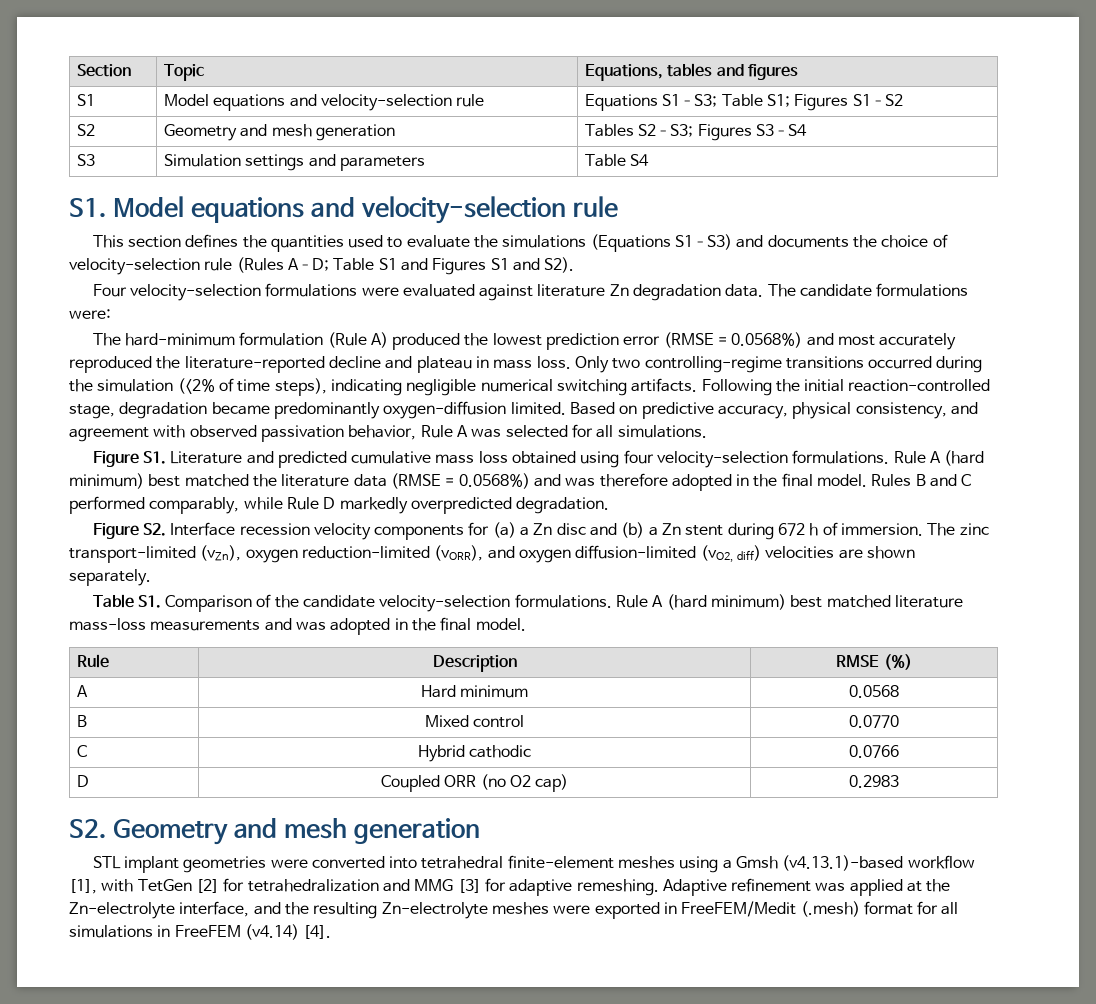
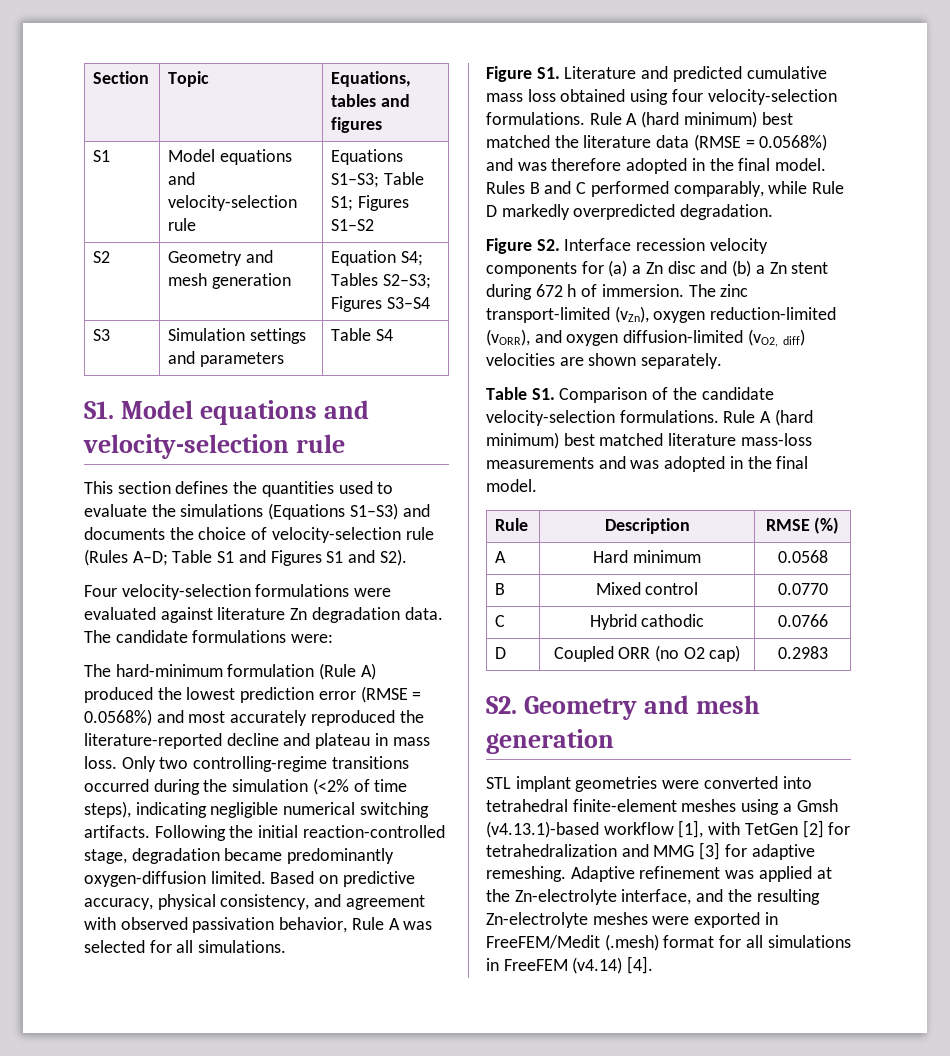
- S2 | Geometry and mesh generation | Tables S2–S3; Figures S3–S4
+ S2 | Geometry and mesh generation | Equation S4; Tables S2–S3; Figures S3–S4

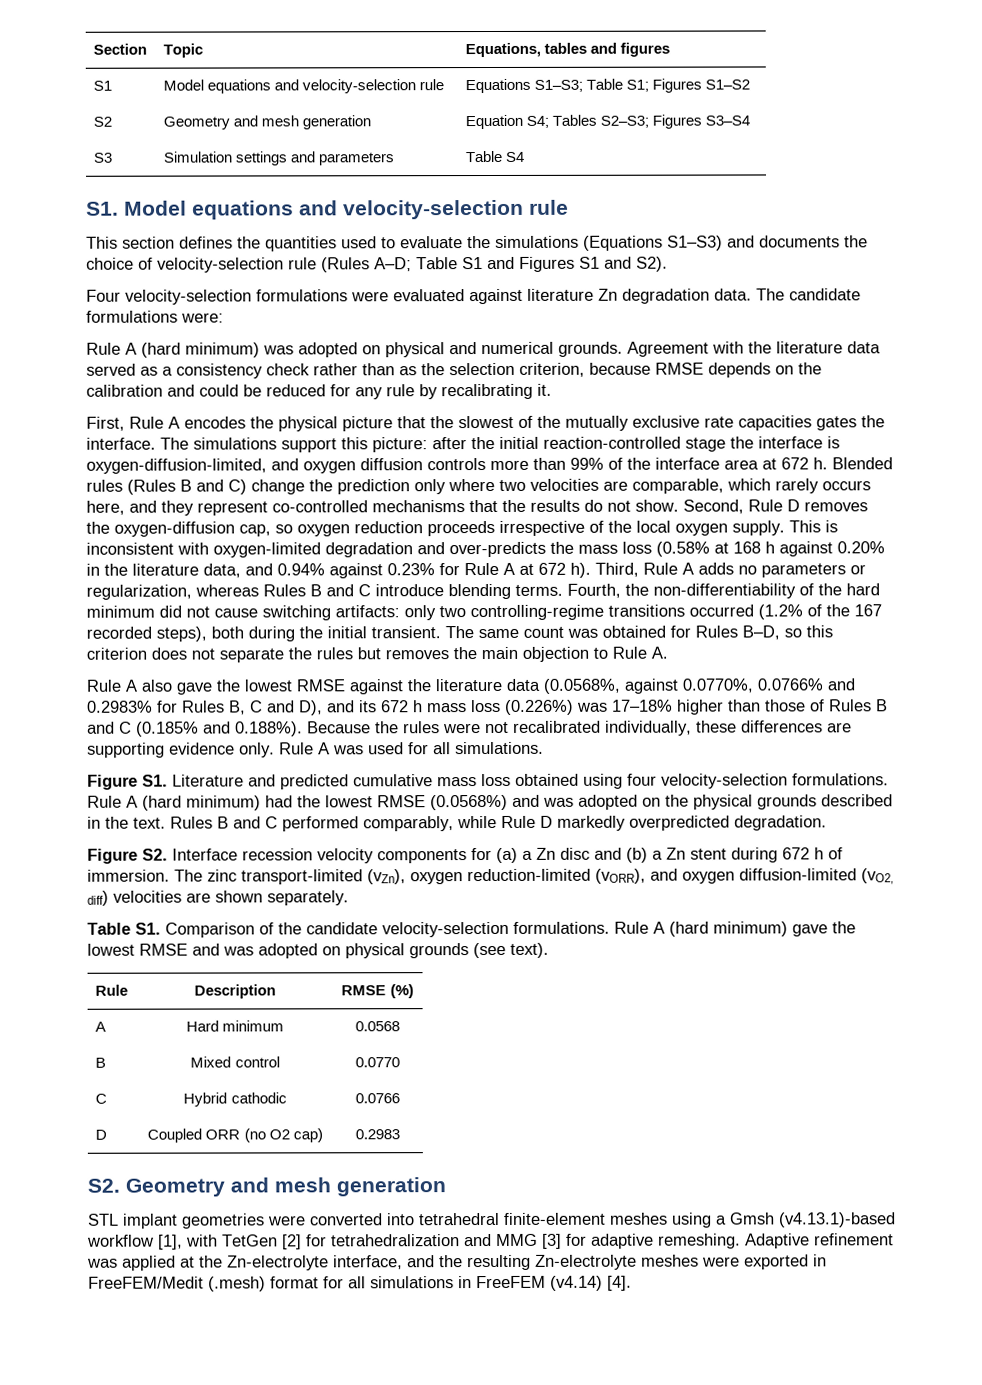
- The hard-minimum formulation (Rule A) produced the lowest prediction error (RMSE = 0.0568%) and most accurately reproduced the literature-reported decline and plateau in mass loss. Only two controlling-regime transitions occurred during the simulation (<2% of time steps), indicating negligible numerical switching artifacts. Following the initial reaction-controlled stage, degradation became predominantly oxygen-diffusion limited. Based on predictive accuracy, physical consistency, and agreement with observed passivation behavior, Rule A was selected for all simulations.
+ Rule A (hard minimum) was adopted on physical and numerical grounds. Agreement with the literature data served as a consistency check rather than as the selection criterion, because RMSE depends on the calibration and could be reduced for any rule by recalibrating it.
+ First, Rule A encodes the physical picture that the slowest of the mutually exclusive rate capacities gates the interface. The simulations support this picture: after the initial reaction-controlled stage the interface is oxygen-diffusion-limited, and oxygen diffusion controls more than 99% of the interface area at 672 h. Blended rules (Rules B and C) change the prediction only where two velocities are comparable, which rarely occurs here, and they represent co-controlled mechanisms that the results do not show. Second, Rule D removes the oxygen-diffusion cap, so oxygen reduction proceeds irrespective of the local oxygen supply. This is inconsistent with oxygen-limited degradation and over-predicts the mass loss (0.58% at 168 h against 0.20% in the literature data, and 0.94% against 0.23% for Rule A at 672 h). Third, Rule A adds no parameters or regularization, whereas Rules B and C introduce blending terms. Fourth, the non-differentiability of the hard minimum did not cause switching artifacts: only two controlling-regime transitions occurred (1.2% of the 167 recorded steps), both during the initial transient. The same count was obtained for Rules B–D, so this criterion does not separate the rules but removes the main objection to Rule A.
+ Rule A also gave the lowest RMSE against the literature data (0.0568%, against 0.0770%, 0.0766% and 0.2983% for Rules B, C and D), and its 672 h mass loss (0.226%) was 17–18% higher than those of Rules B and C (0.185% and 0.188%). Because the rules were not recalibrated individually, these differences are supporting evidence only. Rule A was used for all simulations.
- Rule A (hard minimum) best matched the literature data (RMSE = 0.0568%) and was therefore adopted in the final model.
+ Rule A (hard minimum) had the lowest RMSE (0.0568%) and was adopted on the physical grounds described in the text.
- Rule A (hard minimum) best matched literature mass-loss measurements and was adopted in the final model.
+ Rule A (hard minimum) gave the lowest RMSE and was adopted on physical grounds (see text).

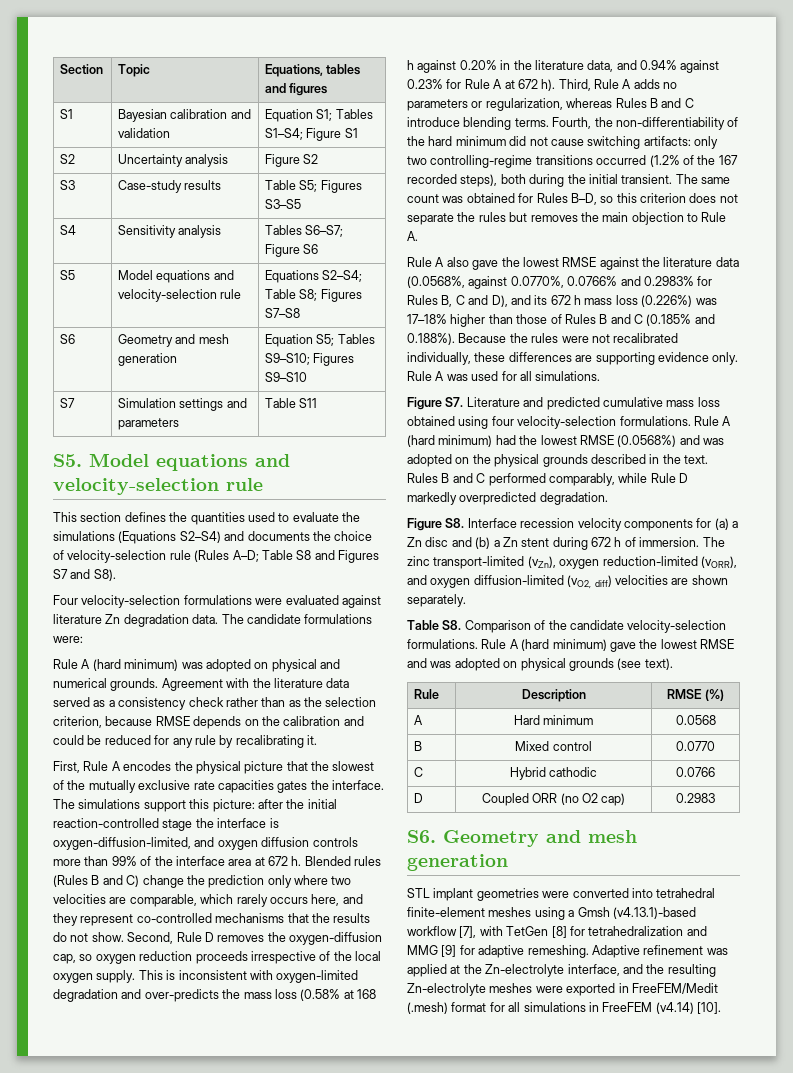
- S1 | Model equations and velocity-selection rule | Equations S1–S3; Table S1; Figures S1–S2
- S2 | Geometry and mesh generation | Equation S4; Tables S2–S3; Figures S3–S4
- S3 | Simulation settings and parameters | Table S4
- S1. Model equations and velocity-selection rule
+ S1 | Bayesian calibration and validation | Equation S1; Tables S1–S4; Figure S1
+ S2 | Uncertainty analysis | Figure S2
+ S3 | Case-study results | Table S5; Figures S3–S5
+ S4 | Sensitivity analysis | Tables S6–S7; Figure S6
+ S5 | Model equations and velocity-selection rule | Equations S2–S4; Table S8; Figures S7–S8
+ S6 | Geometry and mesh generation | Equation S5; Tables S9–S10; Figures S9–S10
+ S7 | Simulation settings and parameters | Table S11
+ S5. Model equations and velocity-selection rule
- This section defines the quantities used to evaluate the simulations (Equations S1–S3) and documents the choice of velocity-selection rule (Rules A–D; Table S1 and Figures S1 and S2).
+ This section defines the quantities used to evaluate the simulations (Equations S2–S4) and documents the choice of velocity-selection rule (Rules A–D; Table S8 and Figures S7 and S8).
- Figure S1. Literature and predicted cumulative mass loss obtained using four velocity-selection formulations.
+ Figure S7. Literature and predicted cumulative mass loss obtained using four velocity-selection formulations.
- Figure S2. Interface recession velocity components for (a) a Zn disc and (b) a Zn stent during 672 h of immersion.
+ Figure S8. Interface recession velocity components for (a) a Zn disc and (b) a Zn stent during 672 h of immersion.
- Table S1. Comparison of the candidate velocity-selection formulations.
+ Table S8. Comparison of the candidate velocity-selection formulations.
- S2. Geometry and mesh generation
+ S6. Geometry and mesh generation
- STL implant geometries were converted into tetrahedral finite-element meshes using a Gmsh (v4.13.1)-based workflow [1], with TetGen [2] for tetrahedralization and MMG [3] for adaptive remeshing.
+ STL implant geometries were converted into tetrahedral finite-element meshes using a Gmsh (v4.13.1)-based workflow [7], with TetGen [8] for tetrahedralization and MMG [9] for adaptive remeshing.
- Adaptive refinement was applied at the Zn-electrolyte interface, and the resulting Zn-electrolyte meshes were exported in FreeFEM/Medit (.mesh) format for all simulations in FreeFEM (v4.14) [4].
+ Adaptive refinement was applied at the Zn-electrolyte interface, and the resulting Zn-electrolyte meshes were exported in FreeFEM/Medit (.mesh) format for all simulations in FreeFEM (v4.14) [10].

